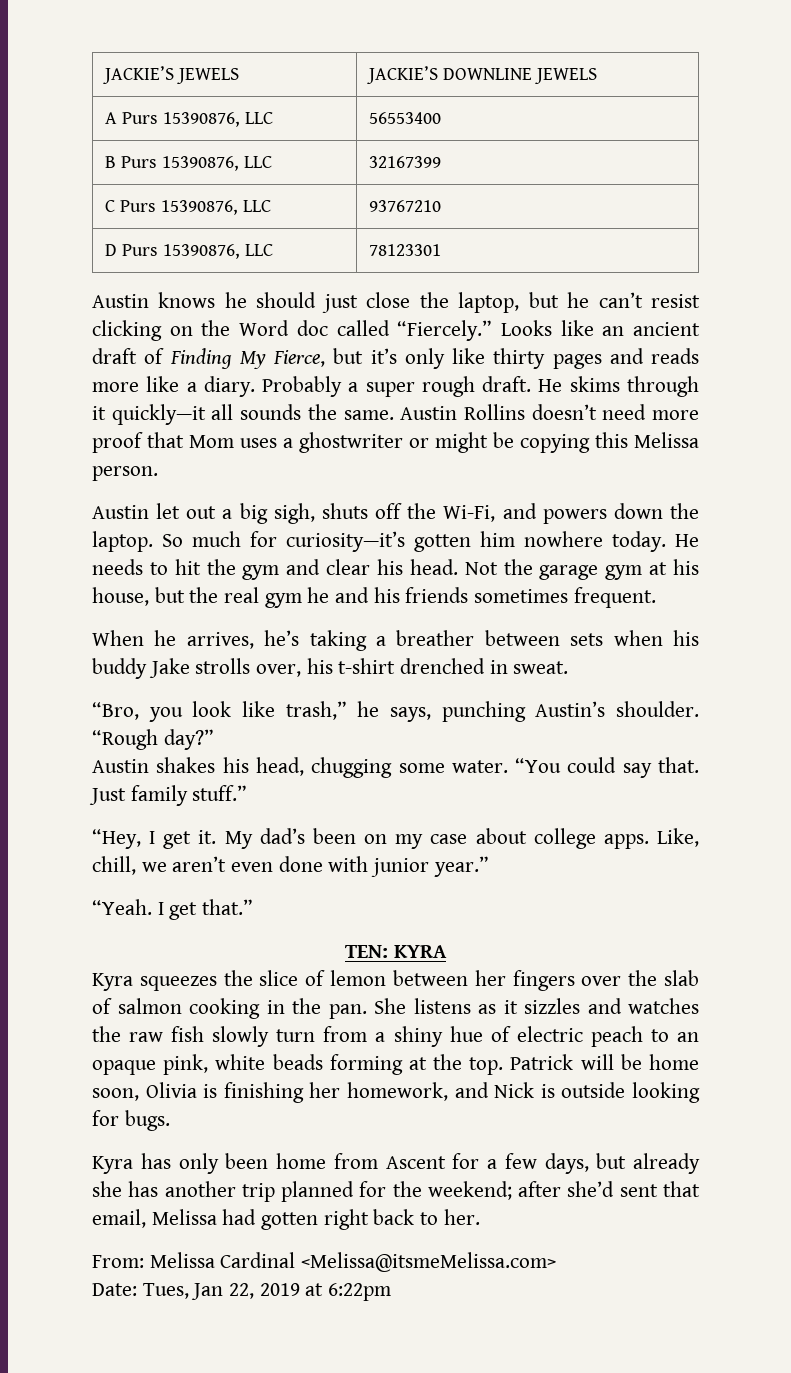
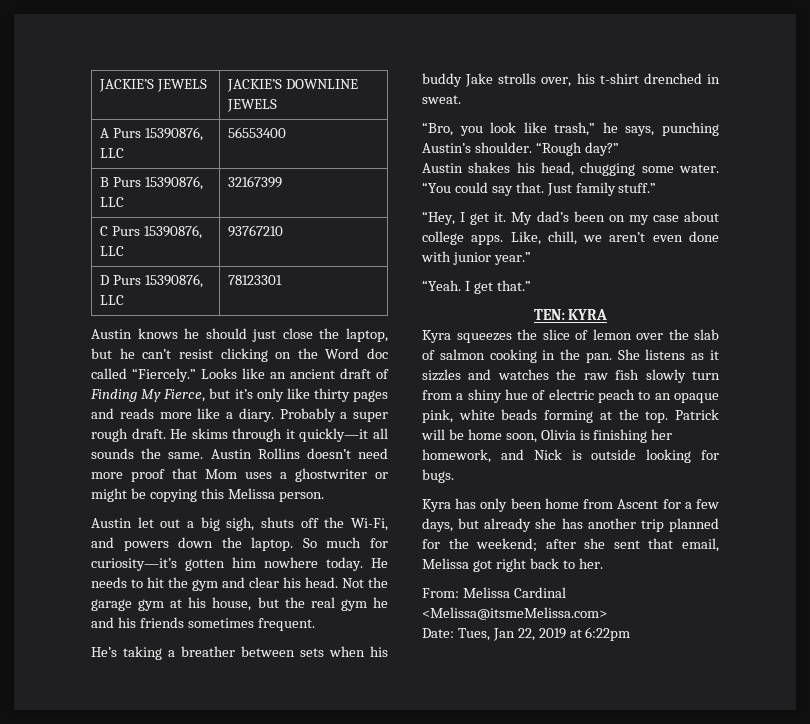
- When he arrives, he’s taking a breather between sets when his buddy Jake strolls over, his t-shirt drenched in sweat.
+ He’s taking a breather between sets when his buddy Jake strolls over, his t-shirt drenched in sweat.
- Kyra squeezes the slice of lemon between her fingers over the slab of salmon cooking in the pan.
+ Kyra squeezes the slice of lemon over the slab of salmon cooking in the pan.
- Kyra has only been home from Ascent for a few days, but already she has another trip planned for the weekend; after she’d sent that email, Melissa had gotten right back to her.
+ Kyra has only been home from Ascent for a few days, but already she has another trip planned for the weekend; after she sent that email, Melissa got right back to her.

